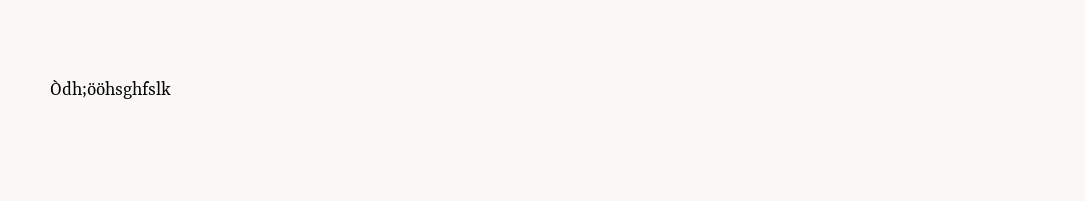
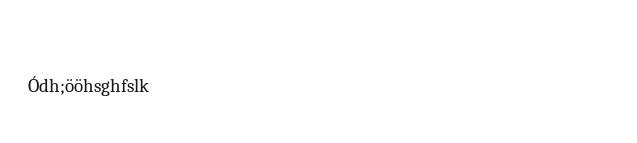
- Òdh;ööhsghfslk
+ Ódh;ööhsghfslk

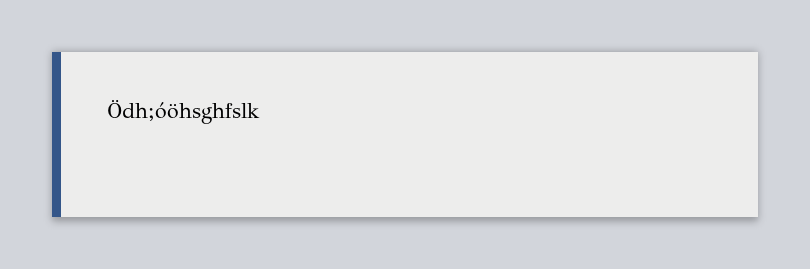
- Ódh;ööhsghfslk
+ Ödh;óöhsghfslk

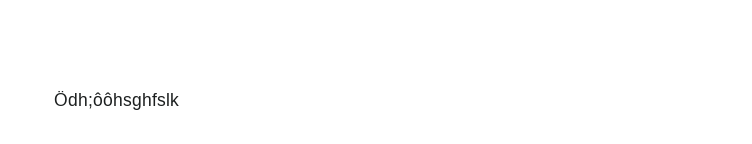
- Ödh;óöhsghfslk
+ Ödh;ôôhsghfslk

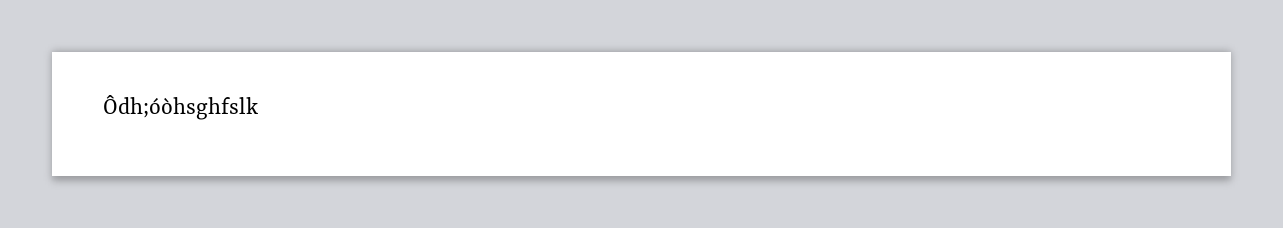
- Ödh;ôôhsghfslk
+ Ôdh;óòhsghfslk

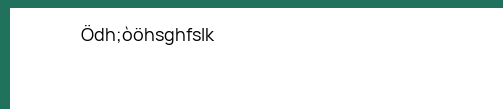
- Ôdh;óòhsghfslk
+ Ödh;òöhsghfslk

